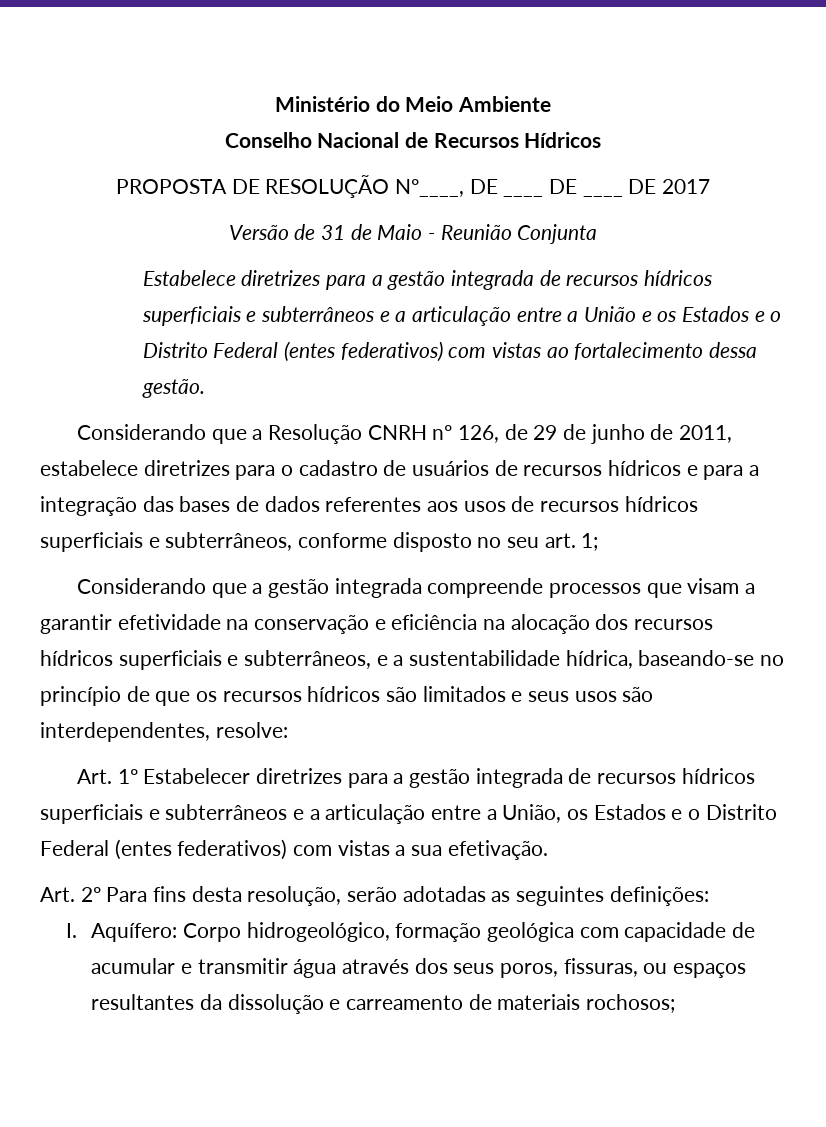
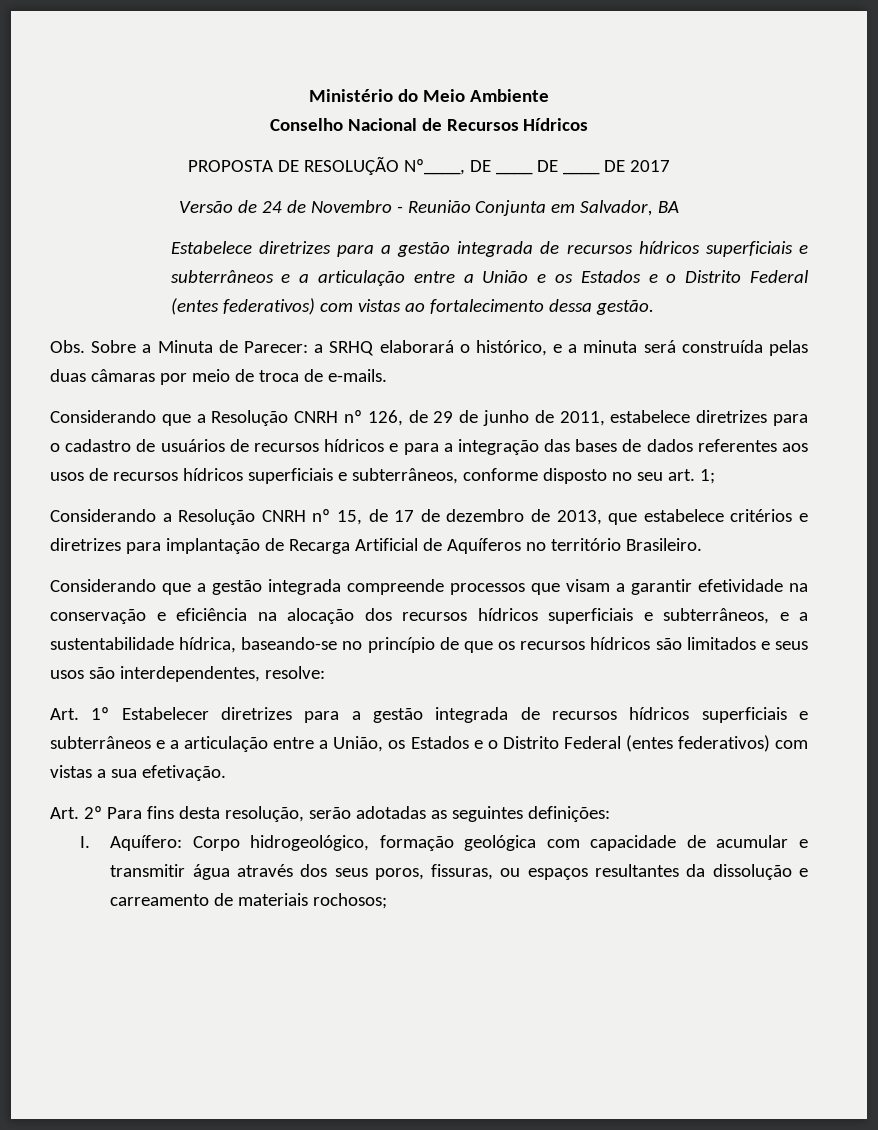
- Versão de 31 de Maio - Reunião Conjunta
+ Versão de 24 de Novembro - Reunião Conjunta em Salvador, BA
+ Obs. Sobre a Minuta de Parecer: a SRHQ elaborará o histórico, e a minuta será construída pelas duas câmaras por meio de troca de e-mails.
+ Considerando a Resolução CNRH nº 15, de 17 de dezembro de 2013, que estabelece critérios e diretrizes para implantação de Recarga Artificial de Aquíferos no território Brasileiro.

